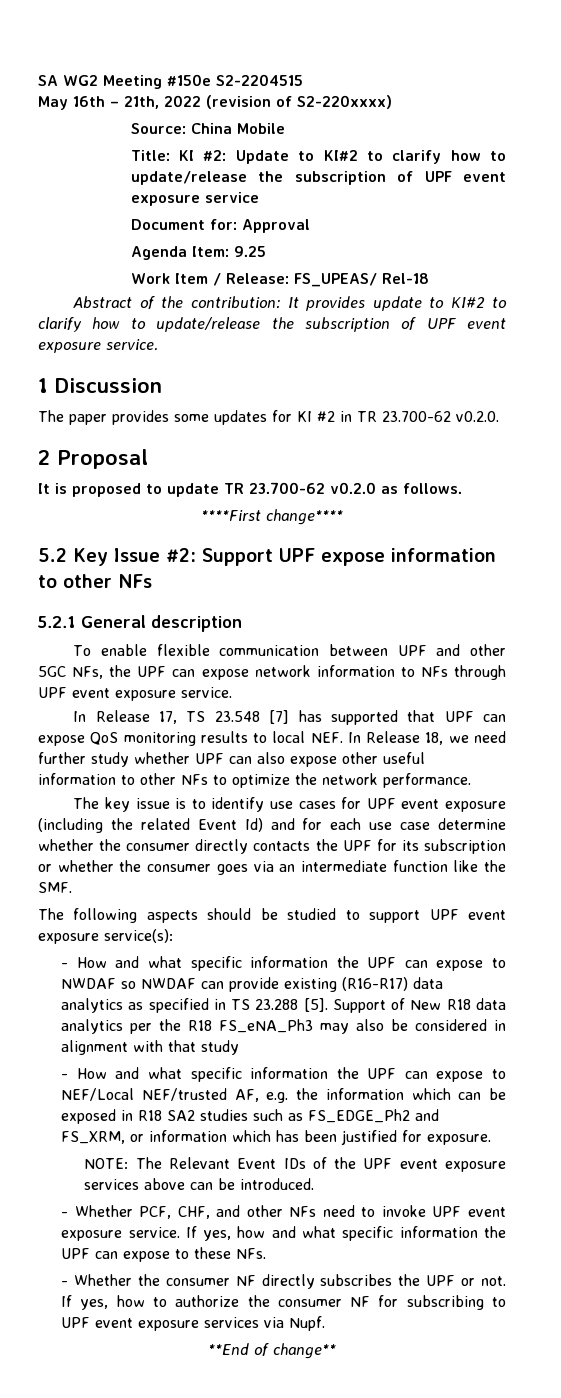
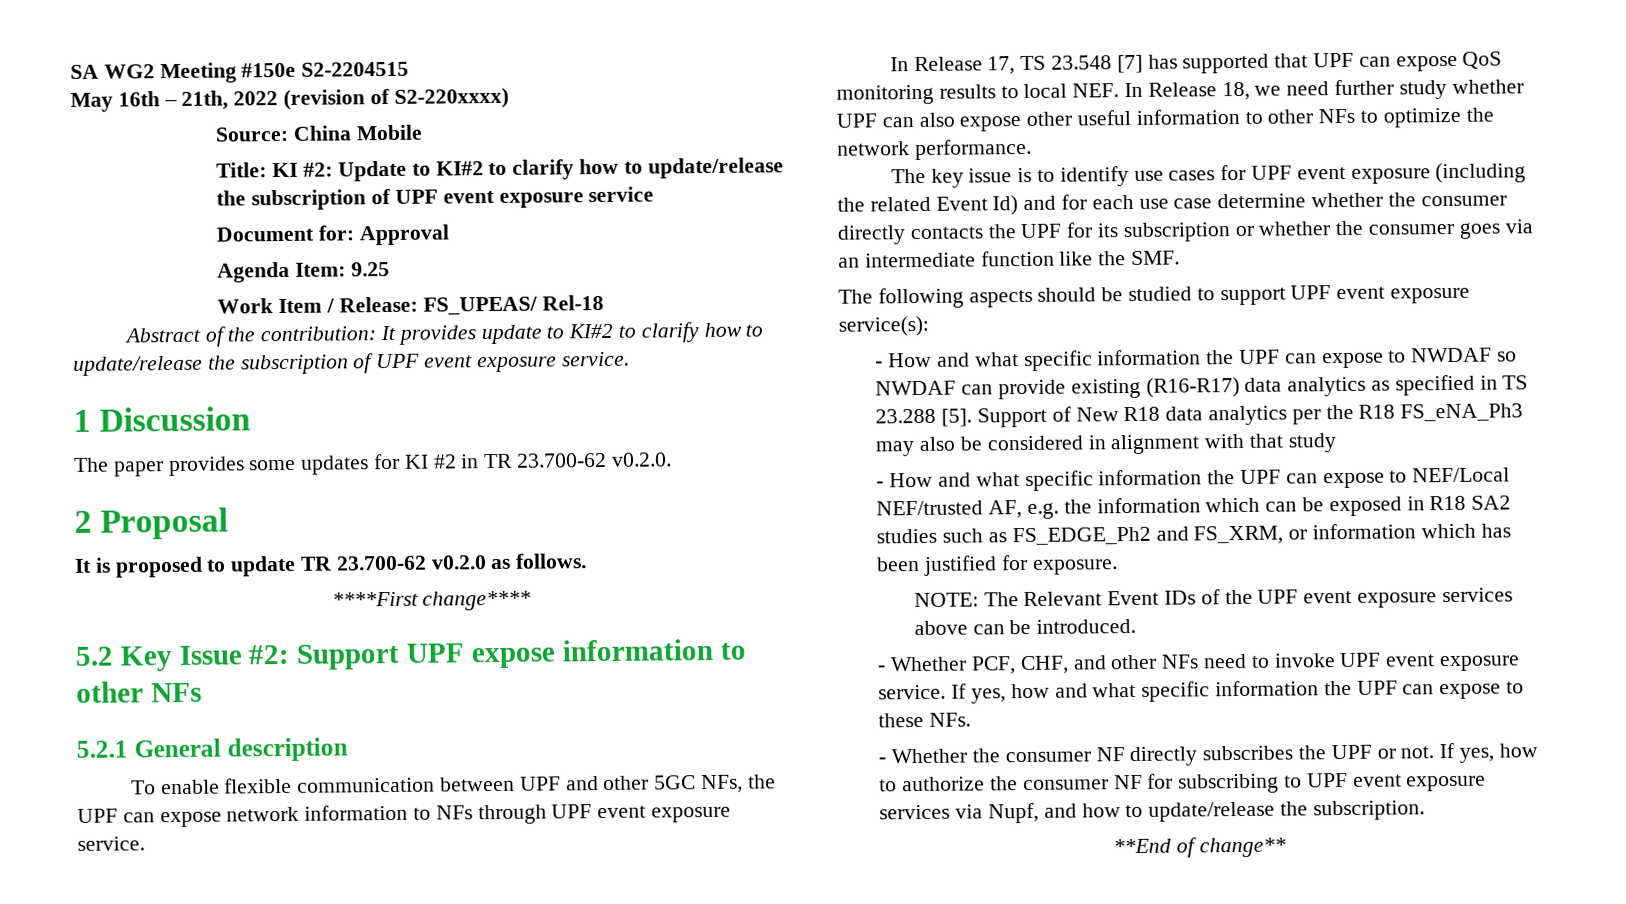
- If yes, how to authorize the consumer NF for subscribing to UPF event exposure services via Nupf.
+ If yes, how to authorize the consumer NF for subscribing to UPF event exposure services via Nupf, and how to update/release the subscription.

